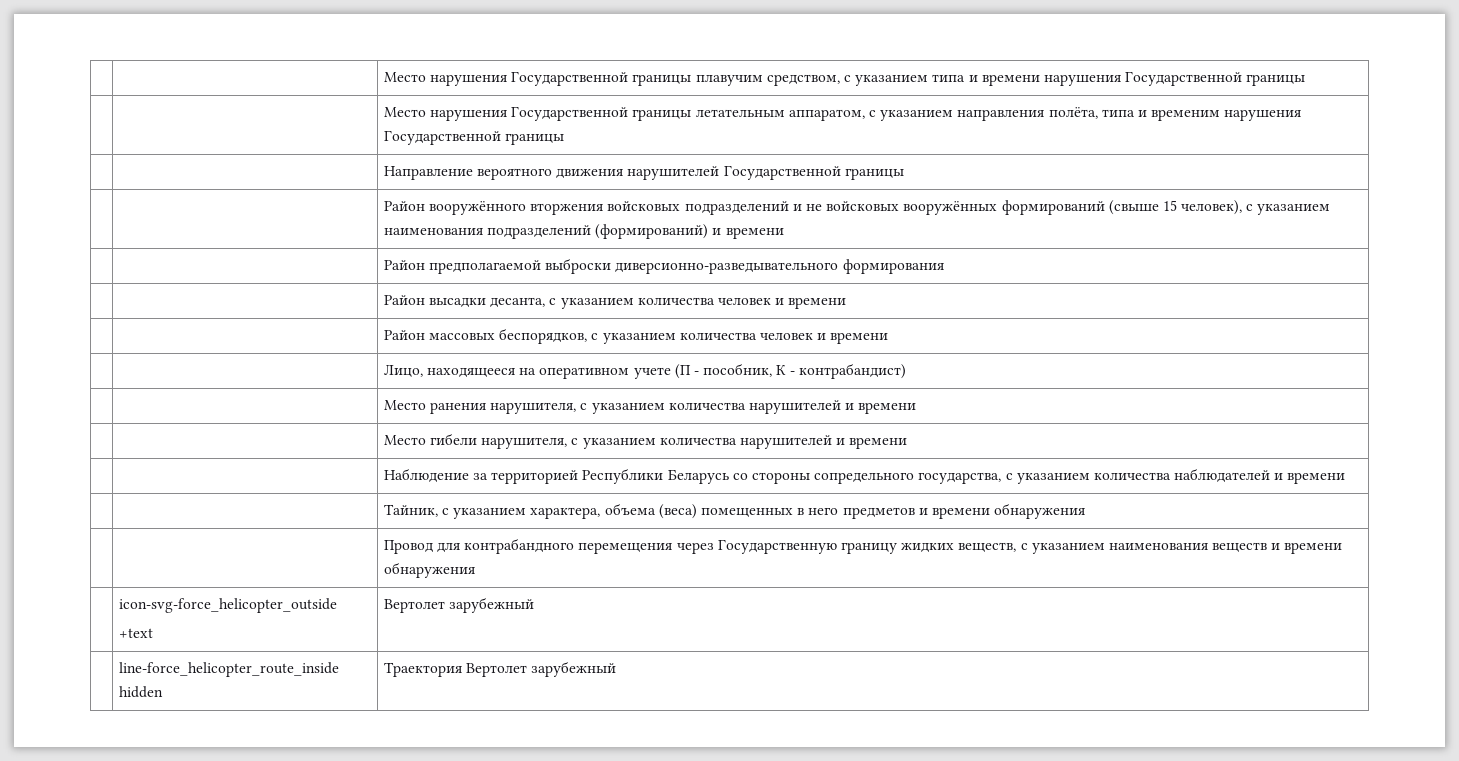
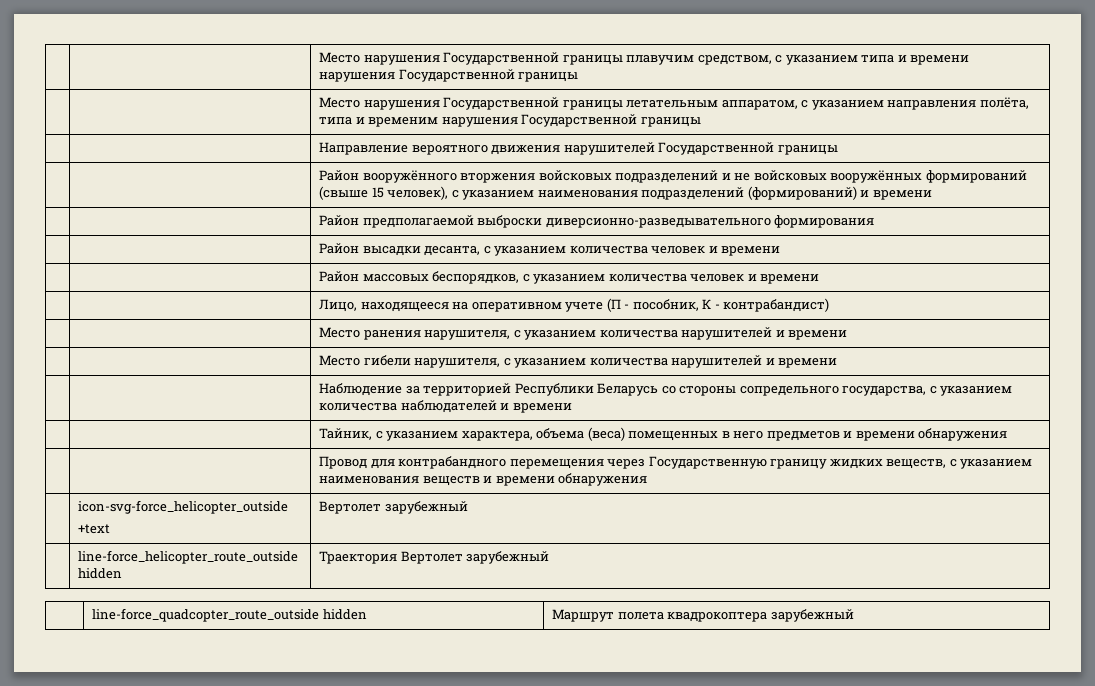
- | line-force_helicopter_route_inside hidden | Траектория Вертолет зарубежный
+ | line-force_helicopter_route_outside hidden | Траектория Вертолет зарубежный
+ | line-force_quadcopter_route_outside hidden | Маршрут полета квадрокоптера зарубежный

